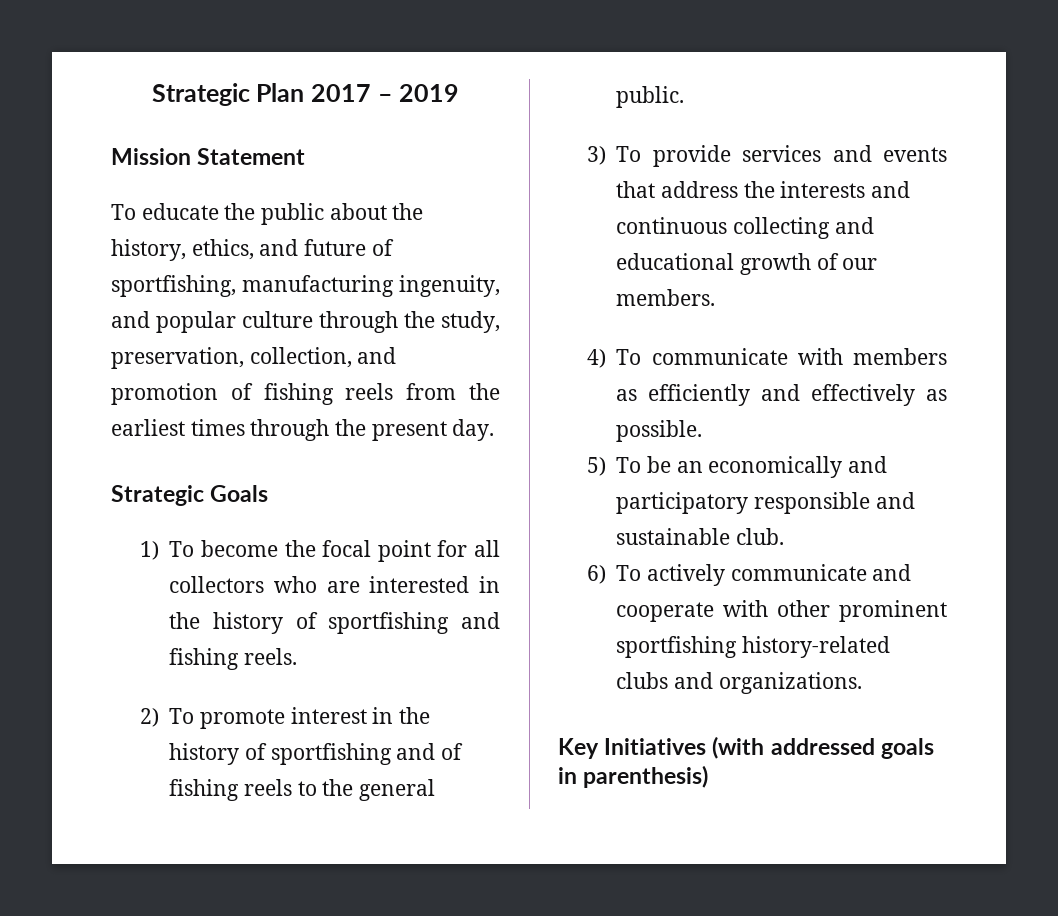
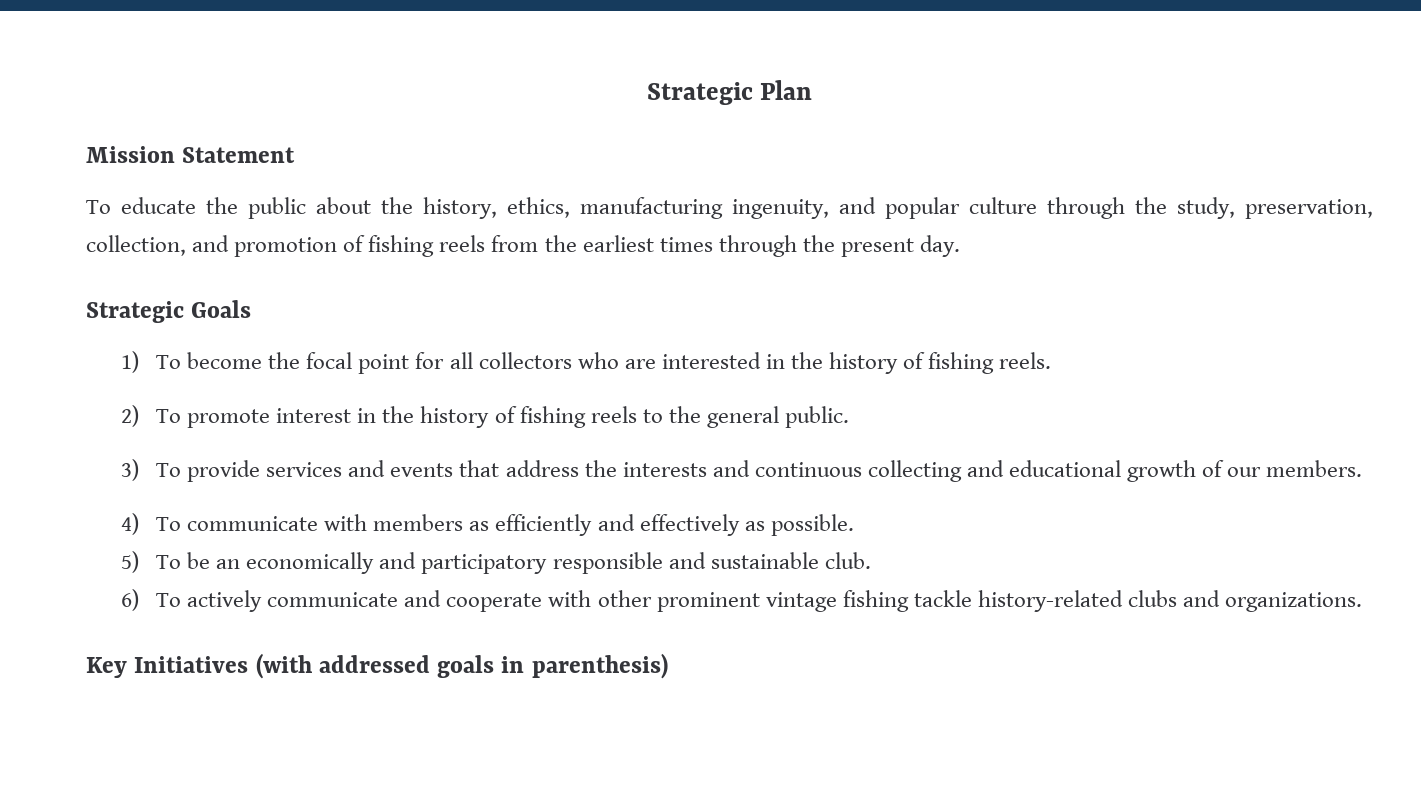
- Strategic Plan 2017 – 2019
+ Strategic Plan
- To educate the public about the history, ethics, and future of sportfishing, manufacturing ingenuity, and popular culture through the study, preservation, collection, and promotion of fishing reels from the earliest times through the present day.
+ To educate the public about the history, ethics, manufacturing ingenuity, and popular culture through the study, preservation, collection, and promotion of fishing reels from the earliest times through the present day.
- 1) To become the focal point for all collectors who are interested in the history of sportfishing and fishing reels.
+ 1) To become the focal point for all collectors who are interested in the history of fishing reels.
- 2) To promote interest in the history of sportfishing and of fishing reels to the general public.
+ 2) To promote interest in the history of fishing reels to the general public.
- 6) To actively communicate and cooperate with other prominent sportfishing history-related clubs and organizations.
+ 6) To actively communicate and cooperate with other prominent vintage fishing tackle history-related clubs and organizations.

